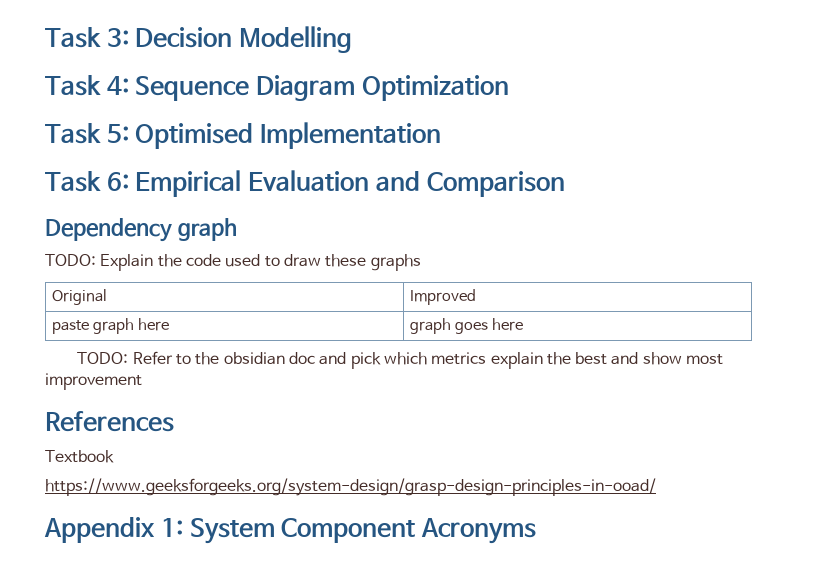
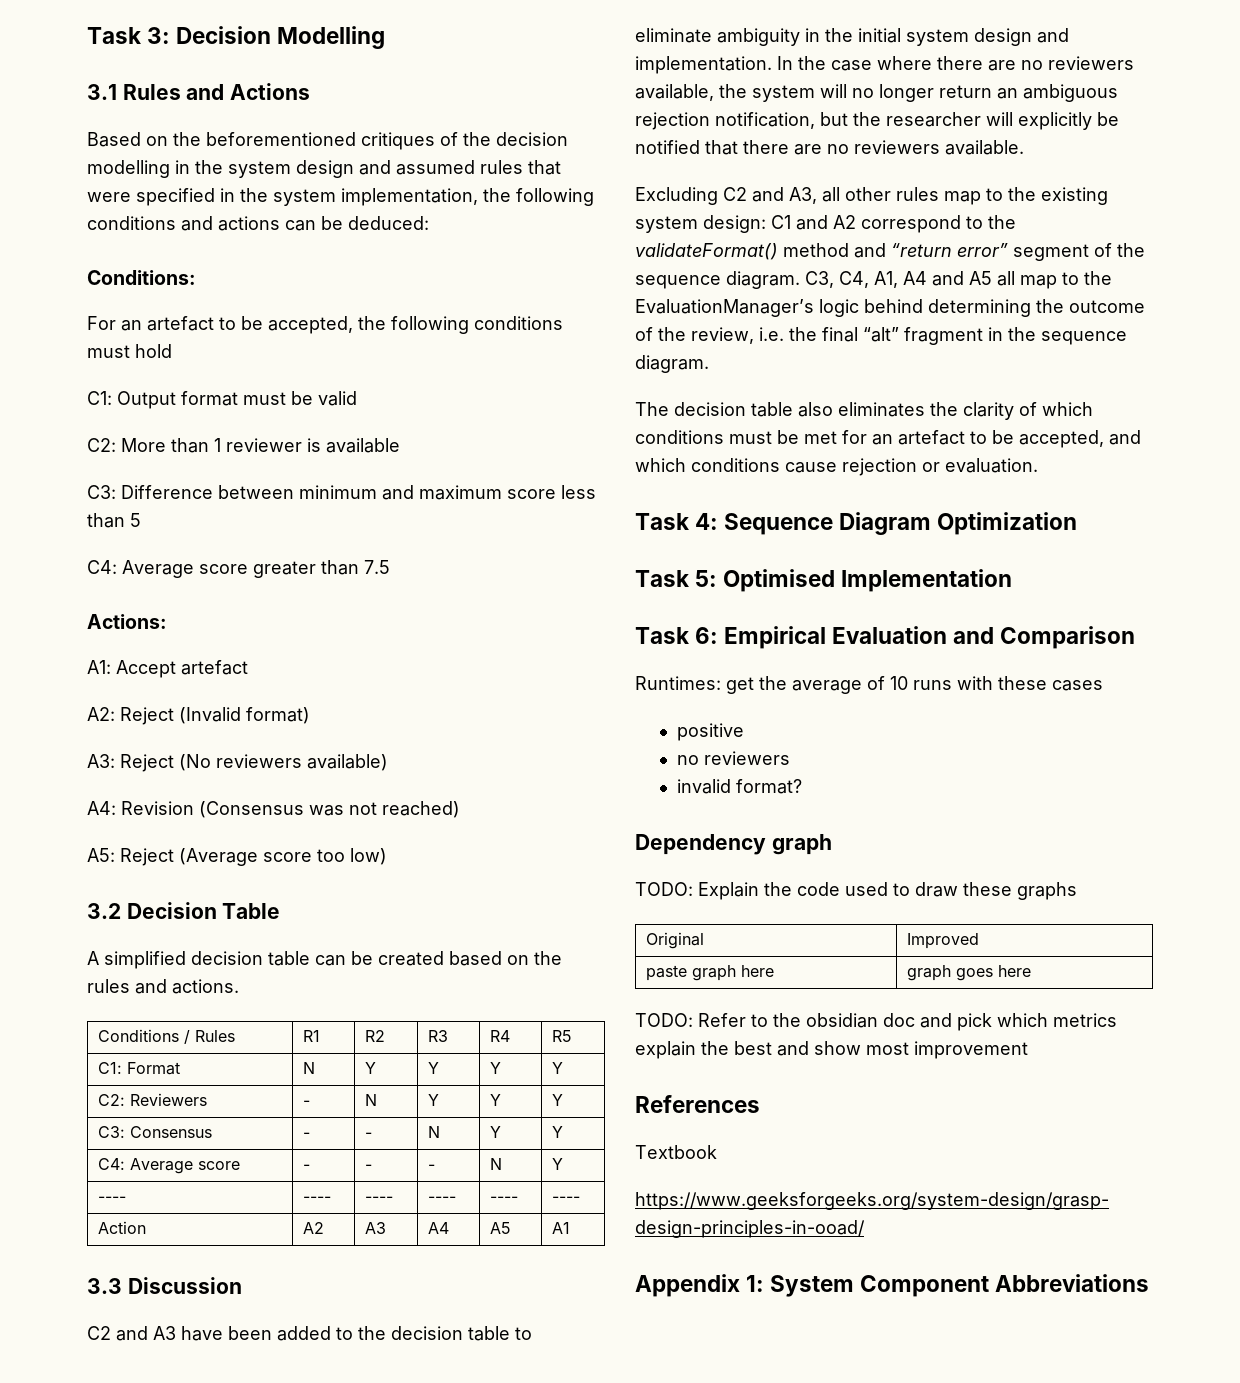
+ 3.1 Rules and Actions
+ Based on the beforementioned critiques of the decision modelling in the system design and assumed rules that were specified in the system implementation, the following conditions and actions can be deduced:
+ Conditions:
+ For an artefact to be accepted, the following conditions must hold
+ C1: Output format must be valid
+ C2: More than 1 reviewer is available
+ C3: Difference between minimum and maximum score less than 5
+ C4: Average score greater than 7.5
+ Actions:
+ A1: Accept artefact
+ A2: Reject (Invalid format)
+ A3: Reject (No reviewers available)
+ A4: Revision (Consensus was not reached)
+ A5: Reject (Average score too low)
+ 3.2 Decision Table
+ A simplified decision table can be created based on the rules and actions.
+ Conditions / Rules | R1 | R2 | R3 | R4 | R5
+ C1: Format | N | Y | Y | Y | Y
+ C2: Reviewers | - | N | Y | Y | Y
+ C3: Consensus | - | - | N | Y | Y
+ C4: Average score | - | - | - | N | Y
+ ---- | ---- | ---- | ---- | ---- | ----
+ Action | A2 | A3 | A4 | A5 | A1
+ 3.3 Discussion
+ C2 and A3 have been added to the decision table to eliminate ambiguity in the initial system design and implementation. In the case where there are no reviewers available, the system will no longer return an ambiguous rejection notification, but the researcher will explicitly be notified that there are no reviewers available.
+ Excluding C2 and A3, all other rules map to the existing system design: C1 and A2 correspond to the validateFormat() method and “return error” segment of the sequence diagram. C3, C4, A1, A4 and A5 all map to the EvaluationManager’s logic behind determining the outcome of the review, i.e. the final “alt” fragment in the sequence diagram.
+ The decision table also eliminates the clarity of which conditions must be met for an artefact to be accepted, and which conditions cause rejection or evaluation.
+ Runtimes: get the average of 10 runs with these cases
+ positive
+ no reviewers
+ invalid format?
- Appendix 1: System Component Acronyms
+ Appendix 1: System Component Abbreviations

